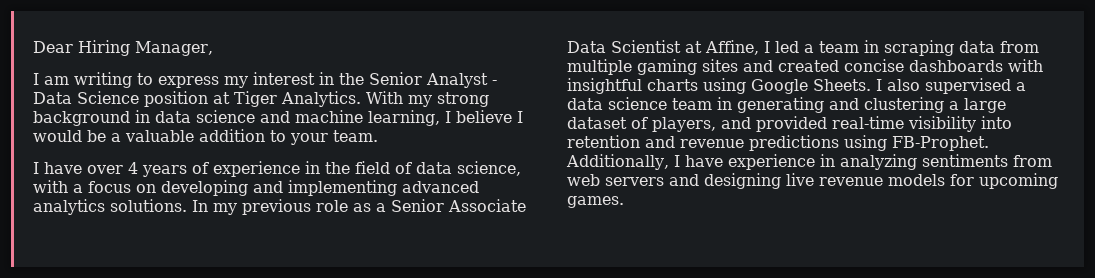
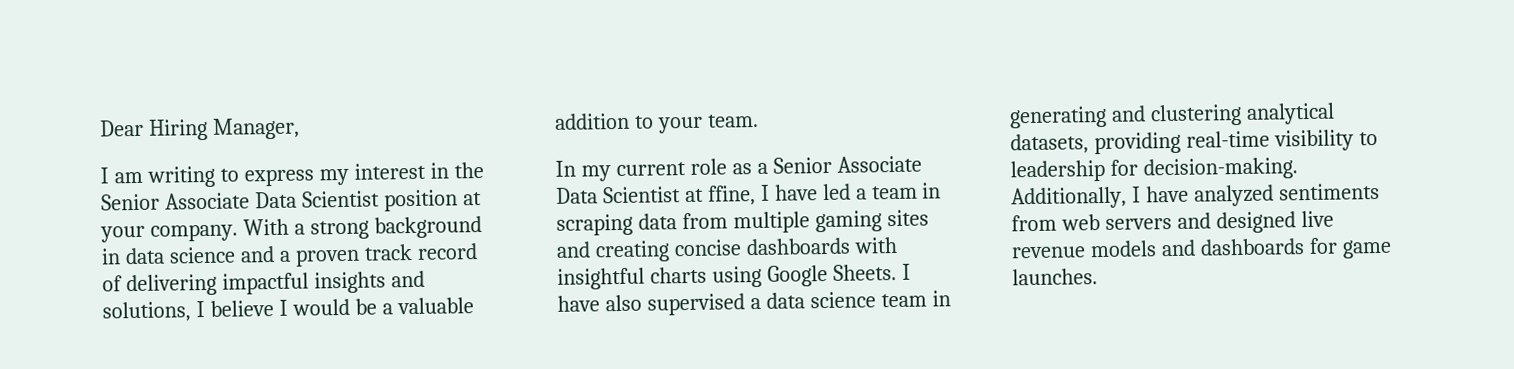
- I am writing to express my interest in the Senior Analyst - Data Science position at Tiger Analytics. With my strong background in data science and machine learning, I believe I would be a valuable addition to your team.
+ I am writing to express my interest in the Senior Associate Data Scientist position at your company. With a strong background in data science and a proven track record of delivering impactful insights and solutions, I believe I would be a valuable addition to your team.
- I have over 4 years of experience in the field of data science, with a focus on developing and implementing advanced analytics solutions. In my previous role as a Senior Associate Data Scientist at Affine, I led a team in scraping data from multiple gaming sites and created concise dashboards with insightful charts using Google Sheets.
+ In my current role as a Senior Associate Data Scientist at ffine, I have led a team in scraping data from multiple gaming sites and creating concise dashboards with insightful charts using Google Sheets.
- I also supervised a data science team in generating and clustering a large dataset of players, and provided real-time visibility into retention and revenue predictions using FB-Prophet. Additionally, I have experience in analyzing sentiments from web servers and designing live revenue models for upcoming games.
+ I have also supervised a data science team in generating and clustering analytical datasets, providing real-time visibility to leadership for decision-making. Additionally, I have analyzed sentiments from web servers and designed live revenue models and dashboards for game launches.

